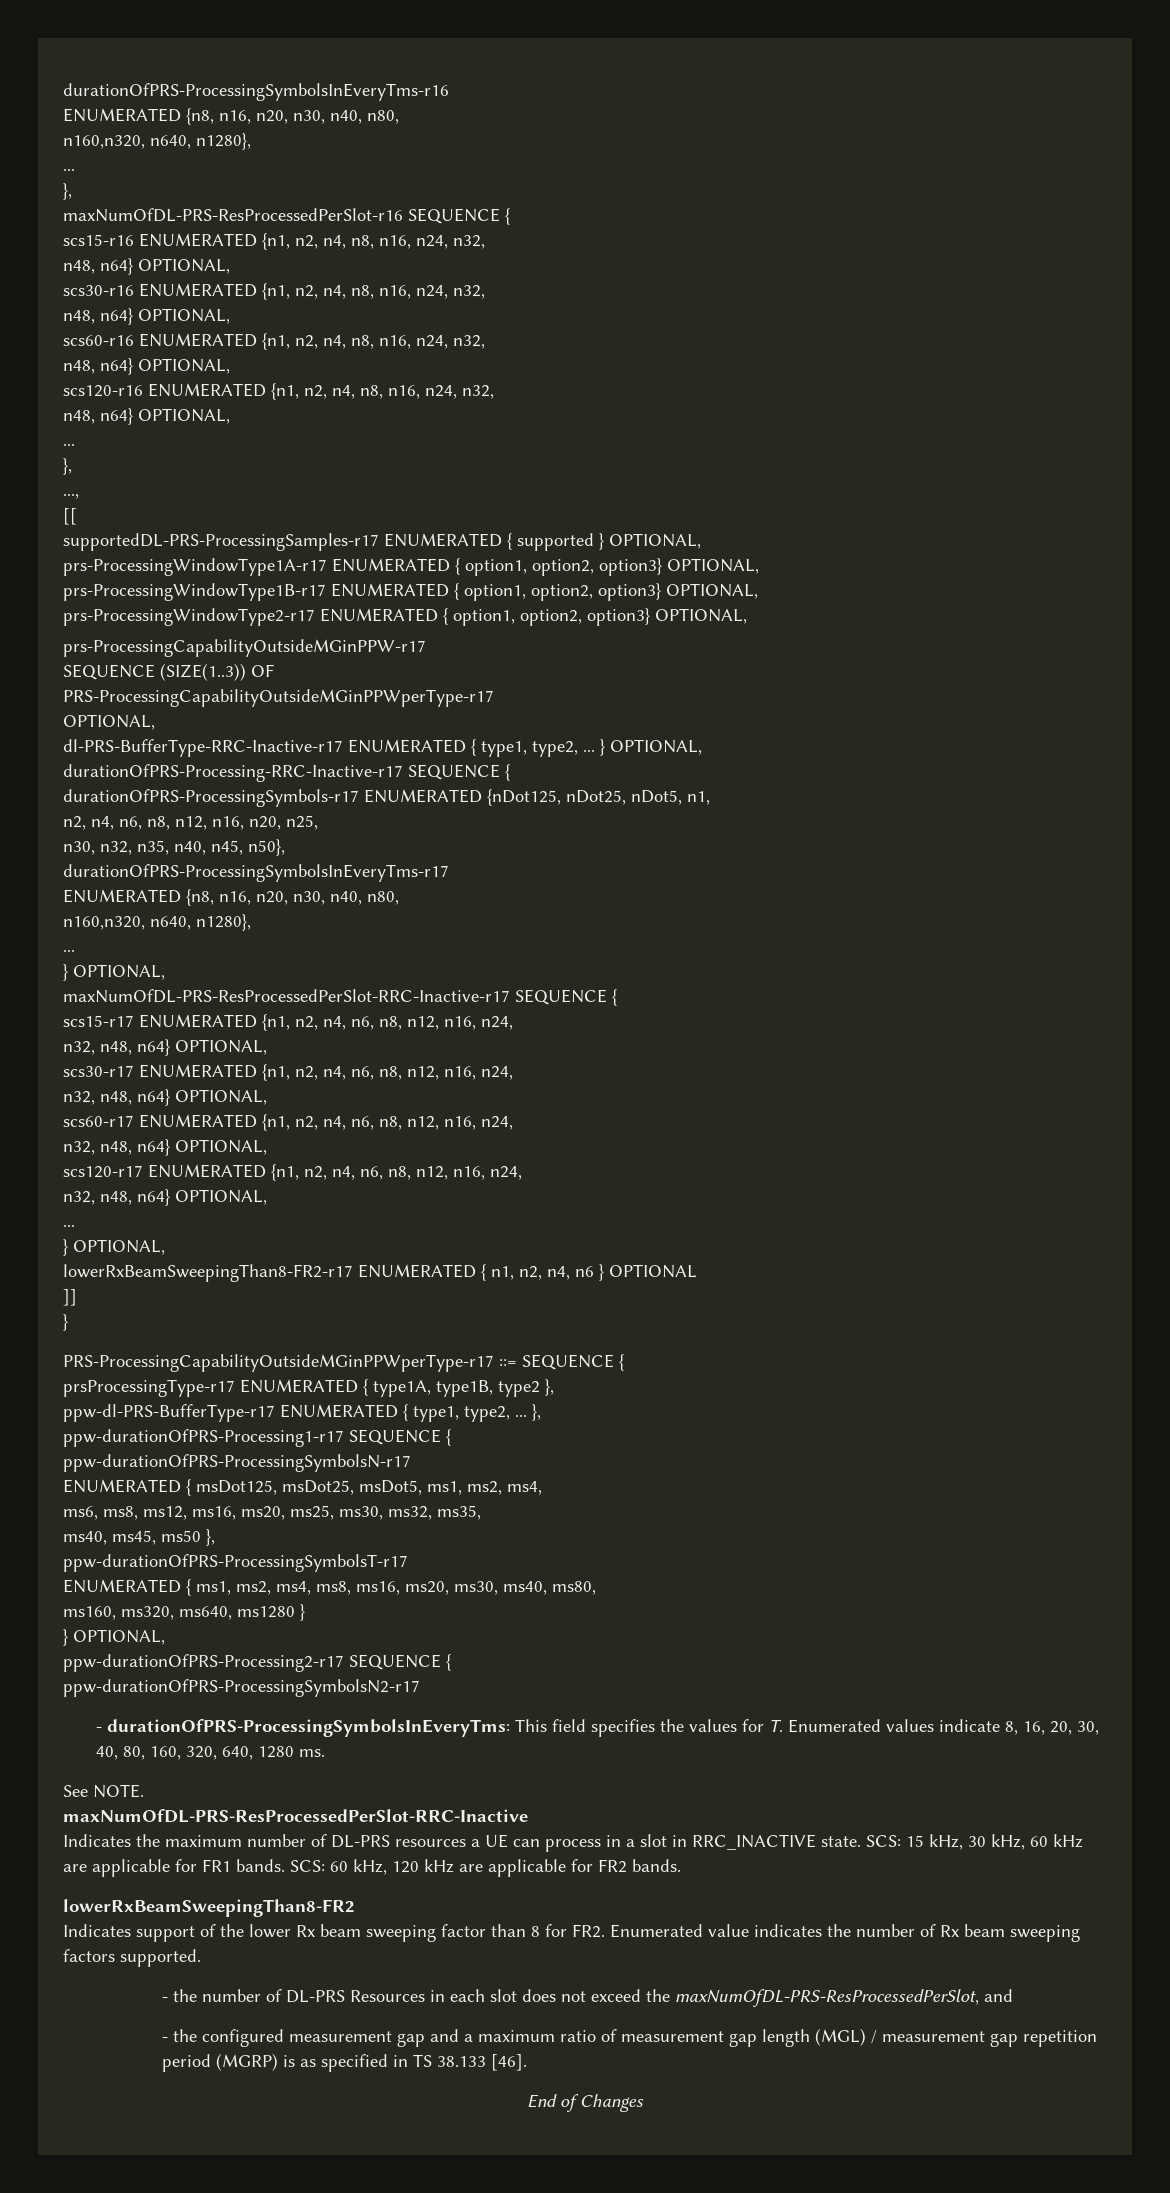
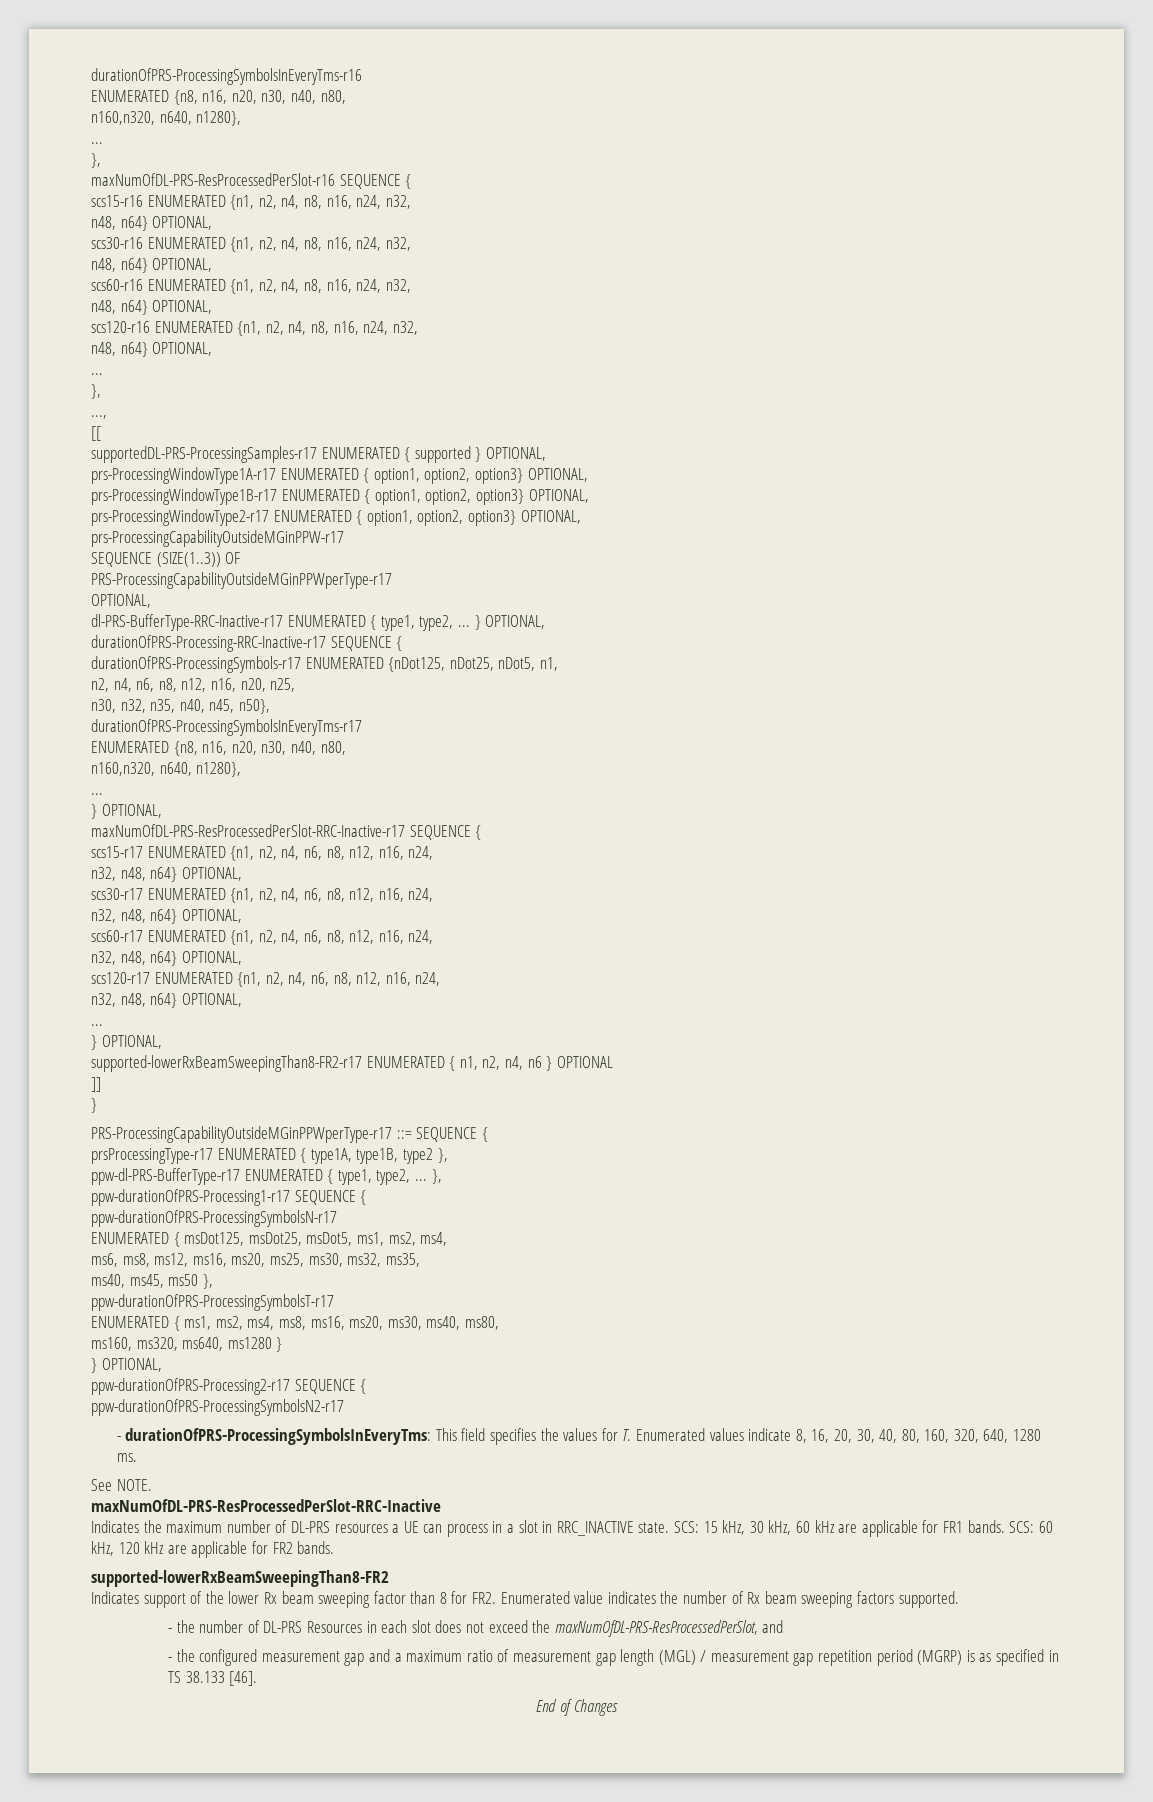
- lowerRxBeamSweepingThan8-FR2-r17 ENUMERATED { n1, n2, n4, n6 } OPTIONAL
+ supported-lowerRxBeamSweepingThan8-FR2-r17 ENUMERATED { n1, n2, n4, n6 } OPTIONAL
- lowerRxBeamSweepingThan8-FR2
+ supported-lowerRxBeamSweepingThan8-FR2

